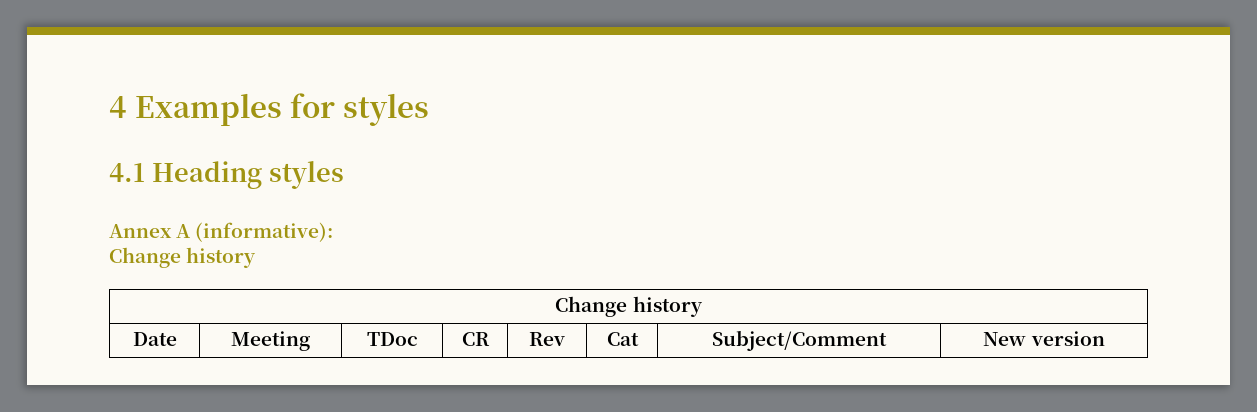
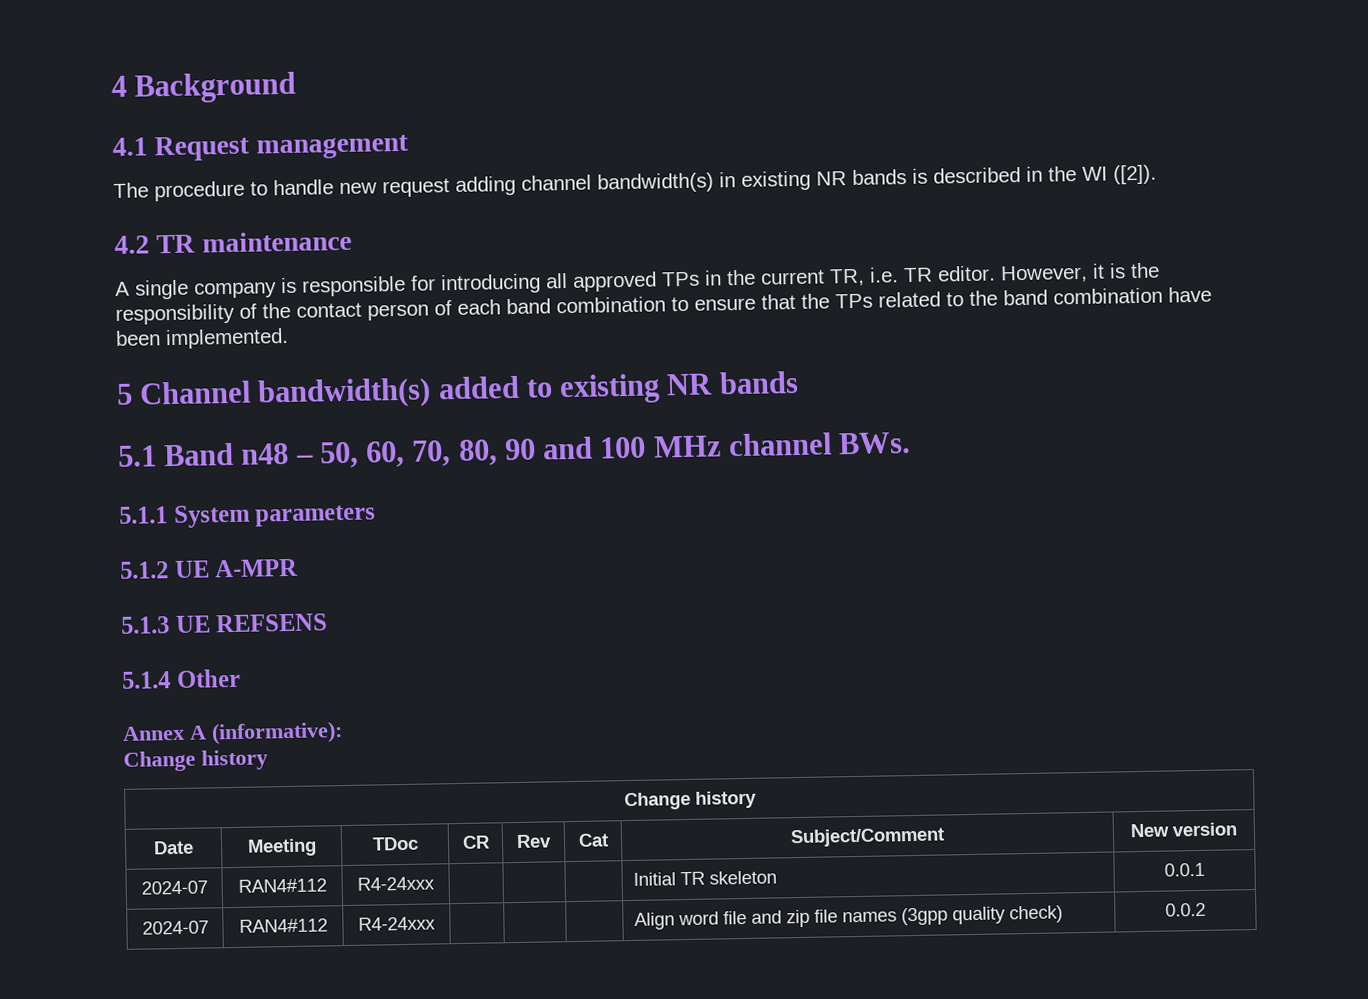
- 4 Examples for styles
- 4.1 Heading styles
+ 4 Background
+ 4.1 Request management
+ The procedure to handle new request adding channel bandwidth(s) in existing NR bands is described in the WI ([2]).
+ 4.2 TR maintenance
+ A single company is responsible for introducing all approved TPs in the current TR, i.e. TR editor. However, it is the responsibility of the contact person of each band combination to ensure that the TPs related to the band combination have been implemented.
+ 5 Channel bandwidth(s) added to existing NR bands
+ 5.1 Band n48 – 50, 60, 70, 80, 90 and 100 MHz channel BWs.
+ 5.1.1 System parameters
+ 5.1.2 UE A-MPR
+ 5.1.3 UE REFSENS
+ 5.1.4 Other
+ 2024-07 | RAN4#112 | R4-24xxx | | | | Initial TR skeleton | 0.0.1
+ 2024-07 | RAN4#112 | R4-24xxx | | | | Align word file and zip file names (3gpp quality check) | 0.0.2

